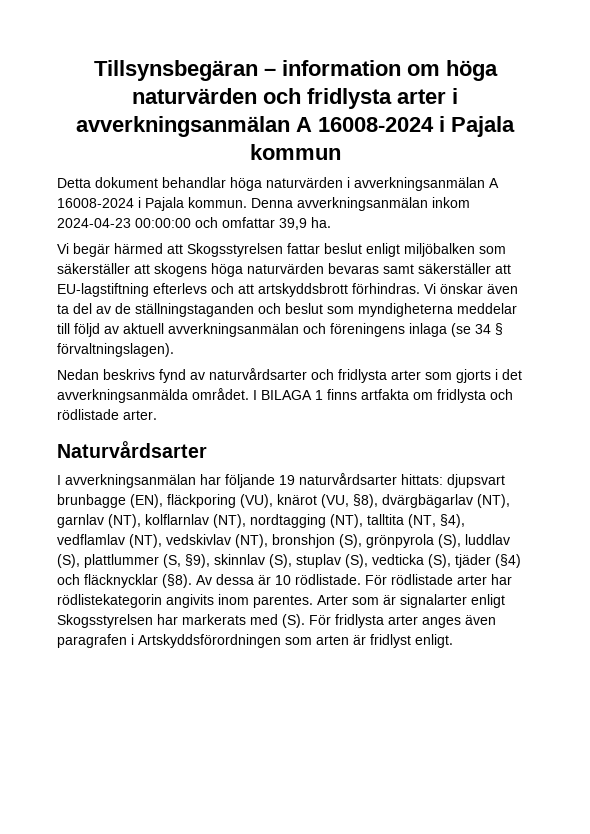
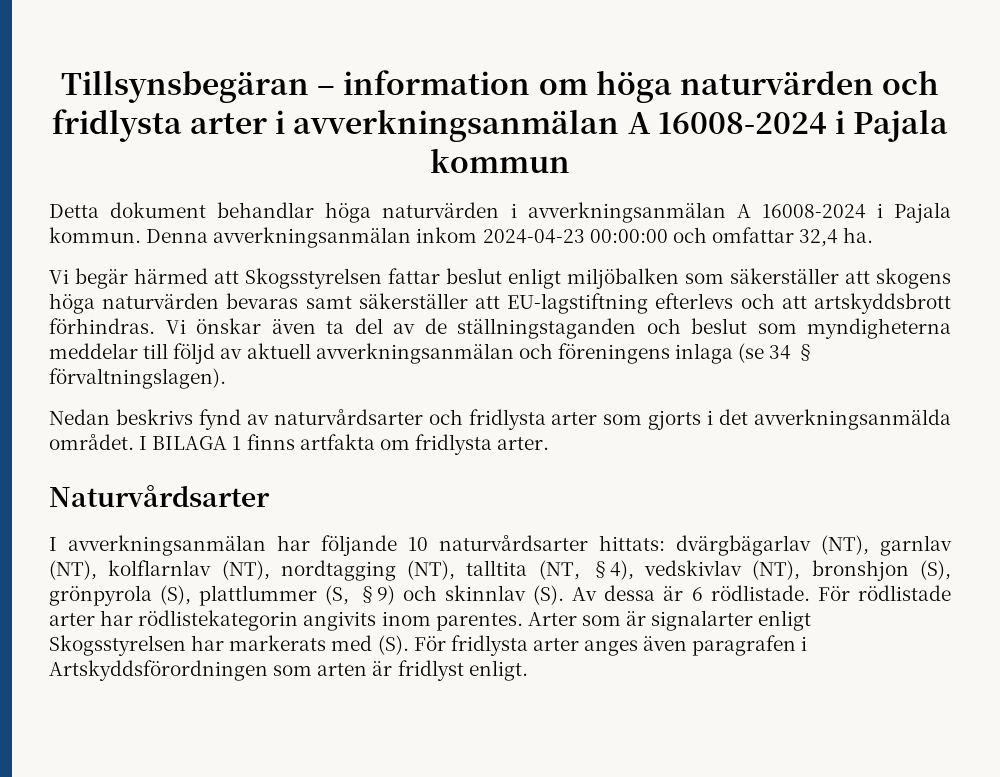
- Denna avverkningsanmälan inkom 2024-04-23 00:00:00 och omfattar 39,9 ha.
+ Denna avverkningsanmälan inkom 2024-04-23 00:00:00 och omfattar 32,4 ha.
- I BILAGA 1 finns artfakta om fridlysta och rödlistade arter.
+ I BILAGA 1 finns artfakta om fridlysta arter.
- I avverkningsanmälan har följande 19 naturvårdsarter hittats: djupsvart brunbagge (EN), fläckporing (VU), knärot (VU, §8), dvärgbägarlav (NT), garnlav (NT), kolflarnlav (NT), nordtagging (NT), talltita (NT, §4), vedflamlav (NT), vedskivlav (NT), bronshjon (S), grönpyrola (S), luddlav (S), plattlummer (S, §9), skinnlav (S), stuplav (S), vedticka (S), tjäder (§4) och fläcknycklar (§8). Av dessa är 10 rödlistade.
+ I avverkningsanmälan har följande 10 naturvårdsarter hittats: dvärgbägarlav (NT), garnlav (NT), kolflarnlav (NT), nordtagging (NT), talltita (NT, §4), vedskivlav (NT), bronshjon (S), grönpyrola (S), plattlummer (S, §9) och skinnlav (S). Av dessa är 6 rödlistade.

